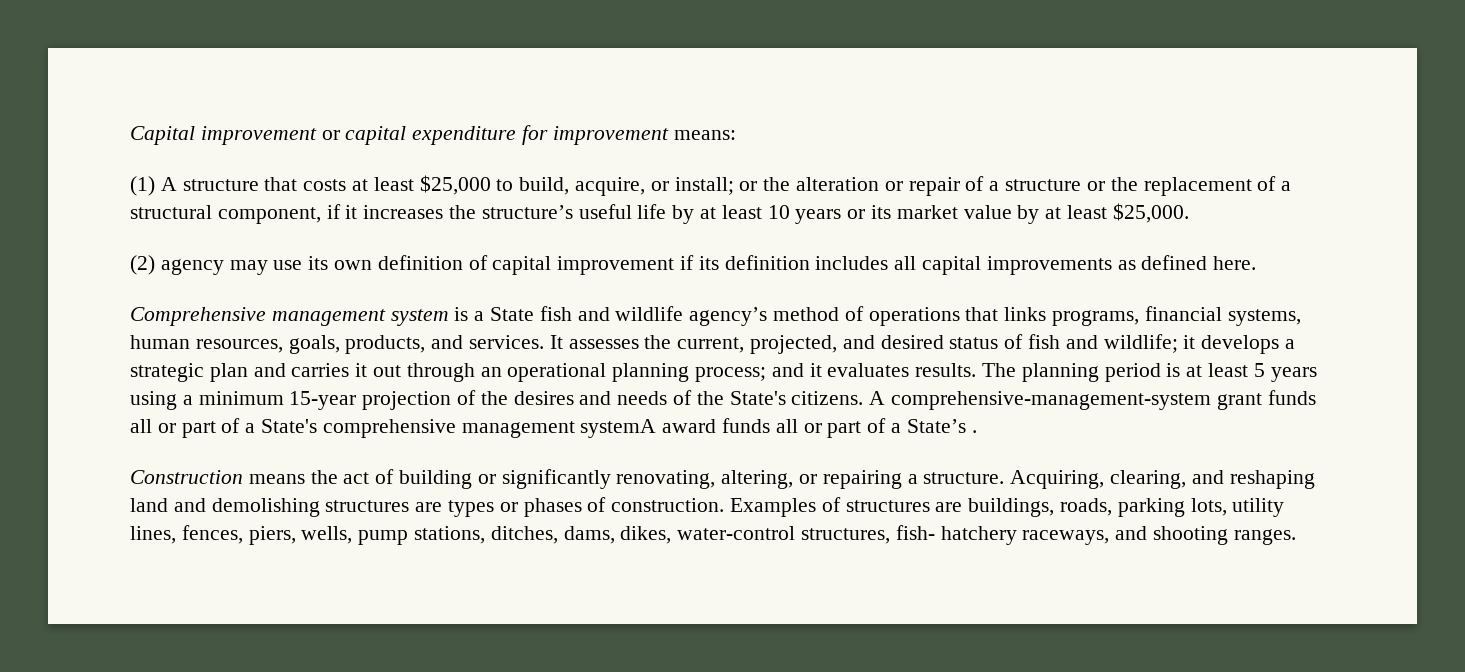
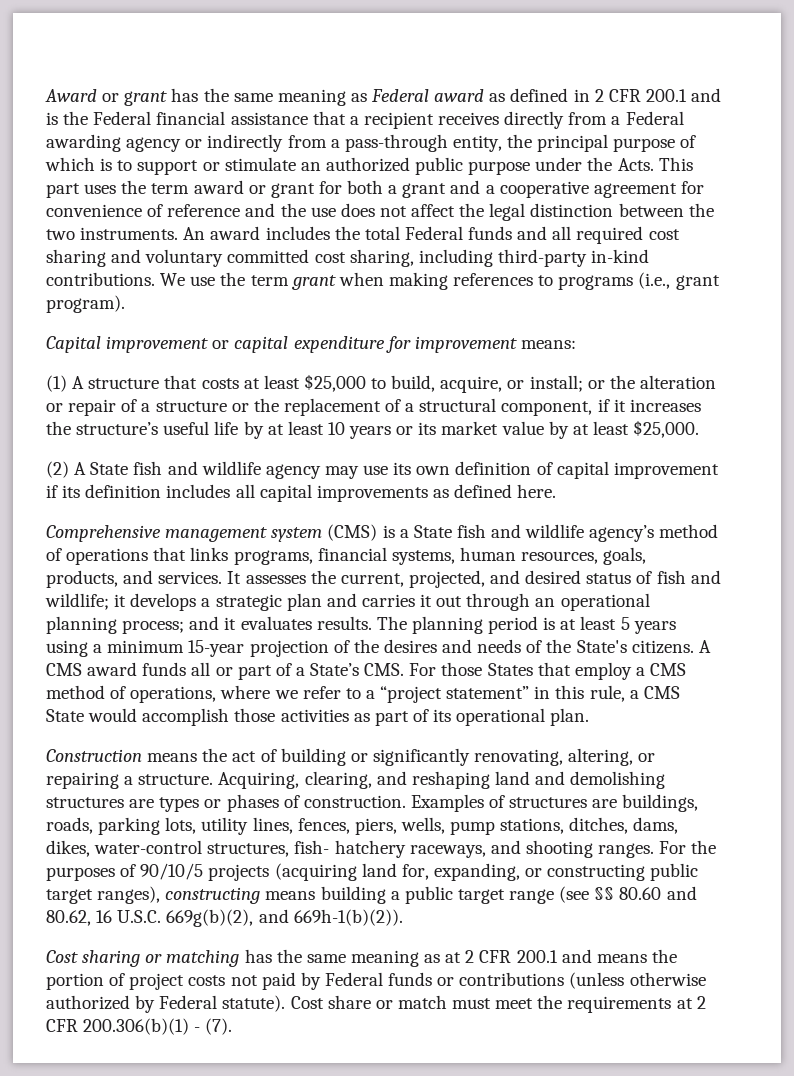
+ Award or grant has the same meaning as Federal award as defined in 2 CFR 200.1 and is the Federal financial assistance that a recipient receives directly from a Federal awarding agency or indirectly from a pass-through entity, the principal purpose of which is to support or stimulate an authorized public purpose under the Acts. This part uses the term award or grant for both a grant and a cooperative agreement for convenience of reference and the use does not affect the legal distinction between the two instruments. An award includes the total Federal funds and all required cost sharing and voluntary committed cost sharing, including third-party in-kind contributions. We use the term grant when making references to programs (i.e., grant program).
- (2) agency may use its own definition of capital improvement if its definition includes all capital improvements as defined here.
+ (2) A State fish and wildlife agency may use its own definition of capital improvement if its definition includes all capital improvements as defined here.
- Comprehensive management system is a State fish and wildlife agency’s method of operations that links programs, financial systems, human resources, goals, products, and services.
+ Comprehensive management system (CMS) is a State fish and wildlife agency’s method of operations that links programs, financial systems, human resources, goals, products, and services.
- A comprehensive-management-system grant funds all or part of a State's comprehensive management systemA award funds all or part of a State’s .
+ A CMS award funds all or part of a State’s CMS. For those States that employ a CMS method of operations, where we refer to a “project statement” in this rule, a CMS State would accomplish those activities as part of its operational plan.
+ For the purposes of 90/10/5 projects (acquiring land for, expanding, or constructing public target ranges), constructing means building a public target range (see §§ 80.60 and 80.62, 16 U.S.C. 669g(b)(2), and 669h-1(b)(2)).
+ Cost sharing or matching has the same meaning as at 2 CFR 200.1 and means the portion of project costs not paid by Federal funds or contributions (unless otherwise authorized by Federal statute). Cost share or match must meet the requirements at 2 CFR 200.306(b)(1) - (7).

